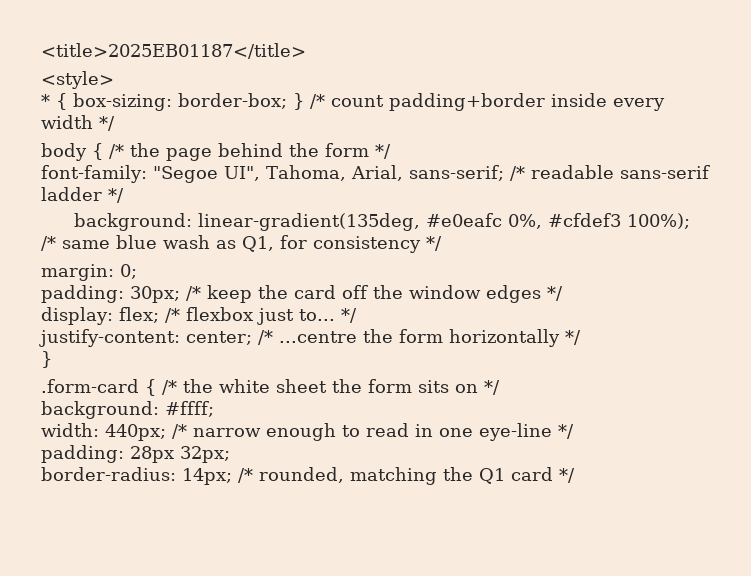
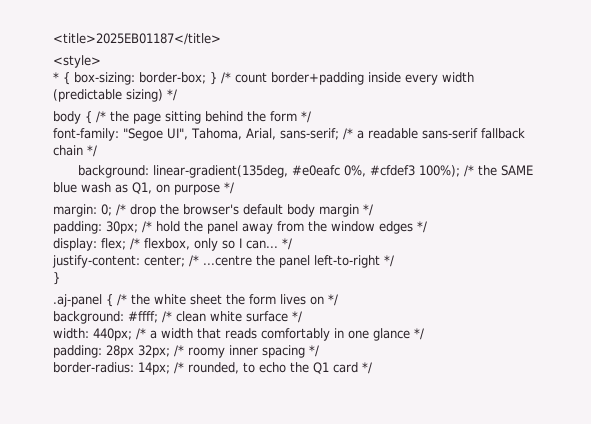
- * { box-sizing: border-box; } /* count padding+border inside every width */
+ * { box-sizing: border-box; } /* count border+padding inside every width (predictable sizing) */
- body { /* the page behind the form */
+ body { /* the page sitting behind the form */
- font-family: "Segoe UI", Tahoma, Arial, sans-serif; /* readable sans-serif ladder */
+ font-family: "Segoe UI", Tahoma, Arial, sans-serif; /* a readable sans-serif fallback chain */
- background: linear-gradient(135deg, #e0eafc 0%, #cfdef3 100%); /* same blue wash as Q1, for consistency */
+ background: linear-gradient(135deg, #e0eafc 0%, #cfdef3 100%); /* the SAME blue wash as Q1, on purpose */
- margin: 0;
- padding: 30px; /* keep the card off the window edges */
+ margin: 0; /* drop the browser's default body margin */
+ padding: 30px; /* hold the panel away from the window edges */
- display: flex; /* flexbox just to...
+ display: flex; /* flexbox, only so I can...
- justify-content: center; /* ...centre the form horizontally */
+ justify-content: center; /* ...centre the panel left-to-right */
- .form-card { /* the white sheet the form sits on */
+ .aj-panel { /* the white sheet the form lives on */
- background: #ffff;
- width: 440px; /* narrow enough to read in one eye-line */
+ background: #ffff; /* clean white surface */
+ width: 440px; /* a width that reads comfortably in one glance */
- padding: 28px 32px;
+ padding: 28px 32px; /* roomy inner spacing */
- border-radius: 14px; /* rounded, matching the Q1 card */
+ border-radius: 14px; /* rounded, to echo the Q1 card */

